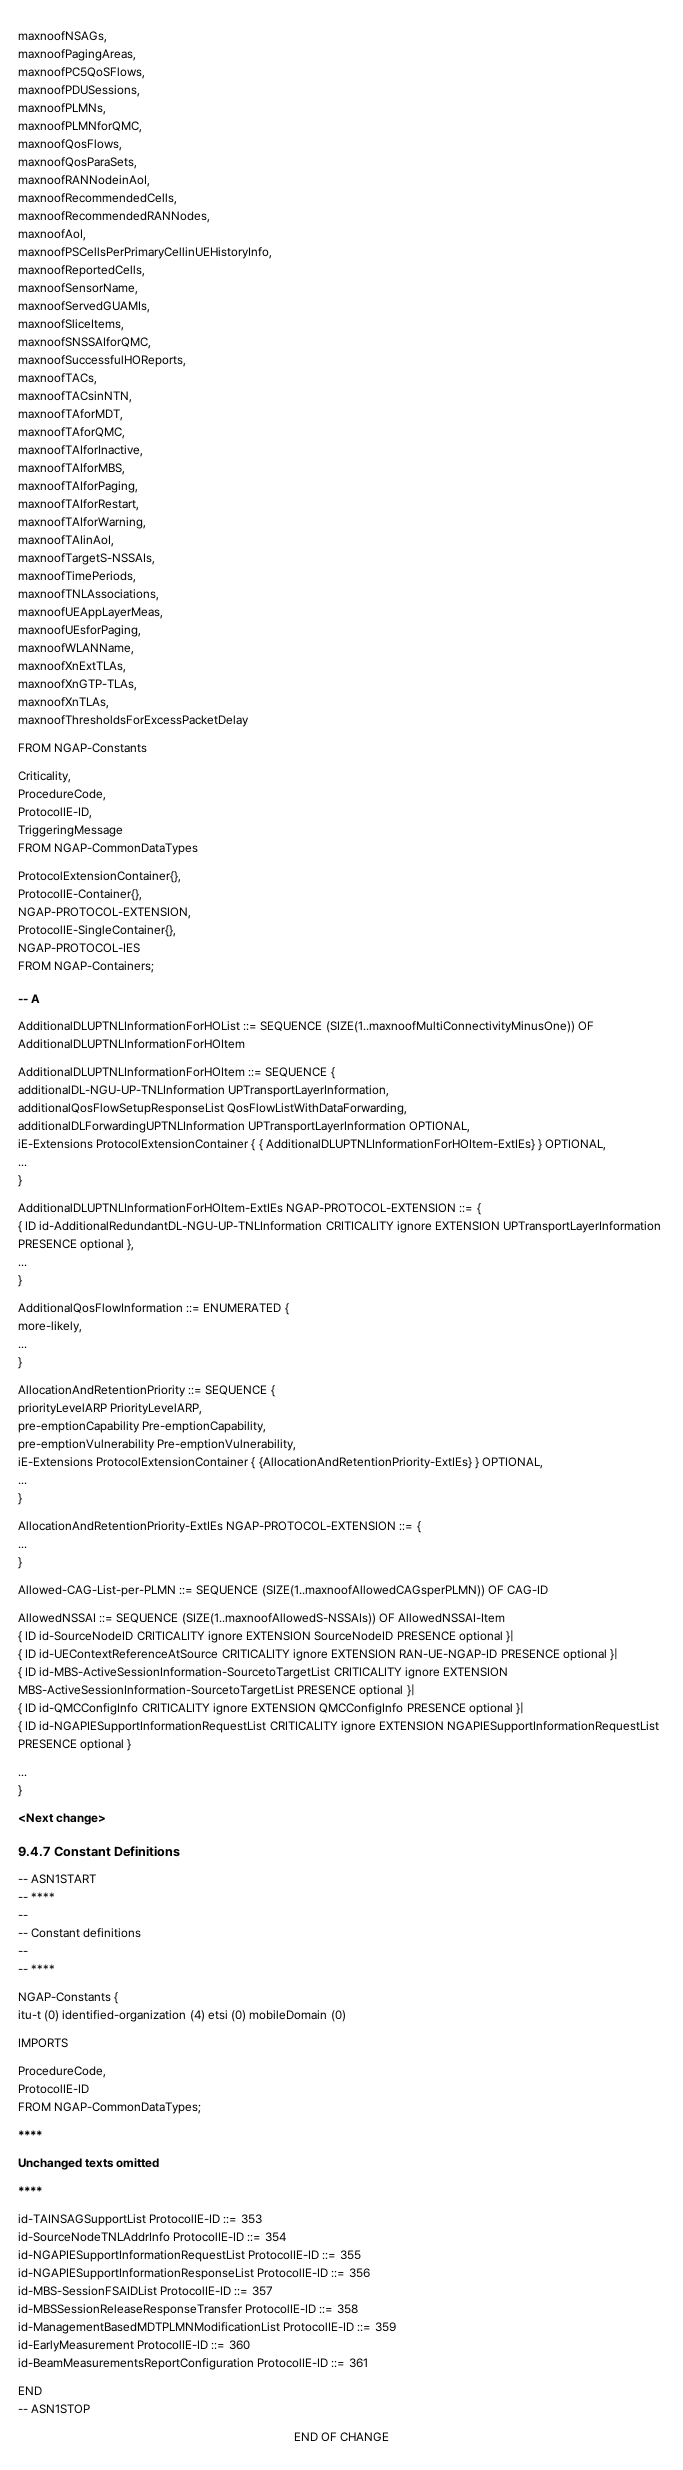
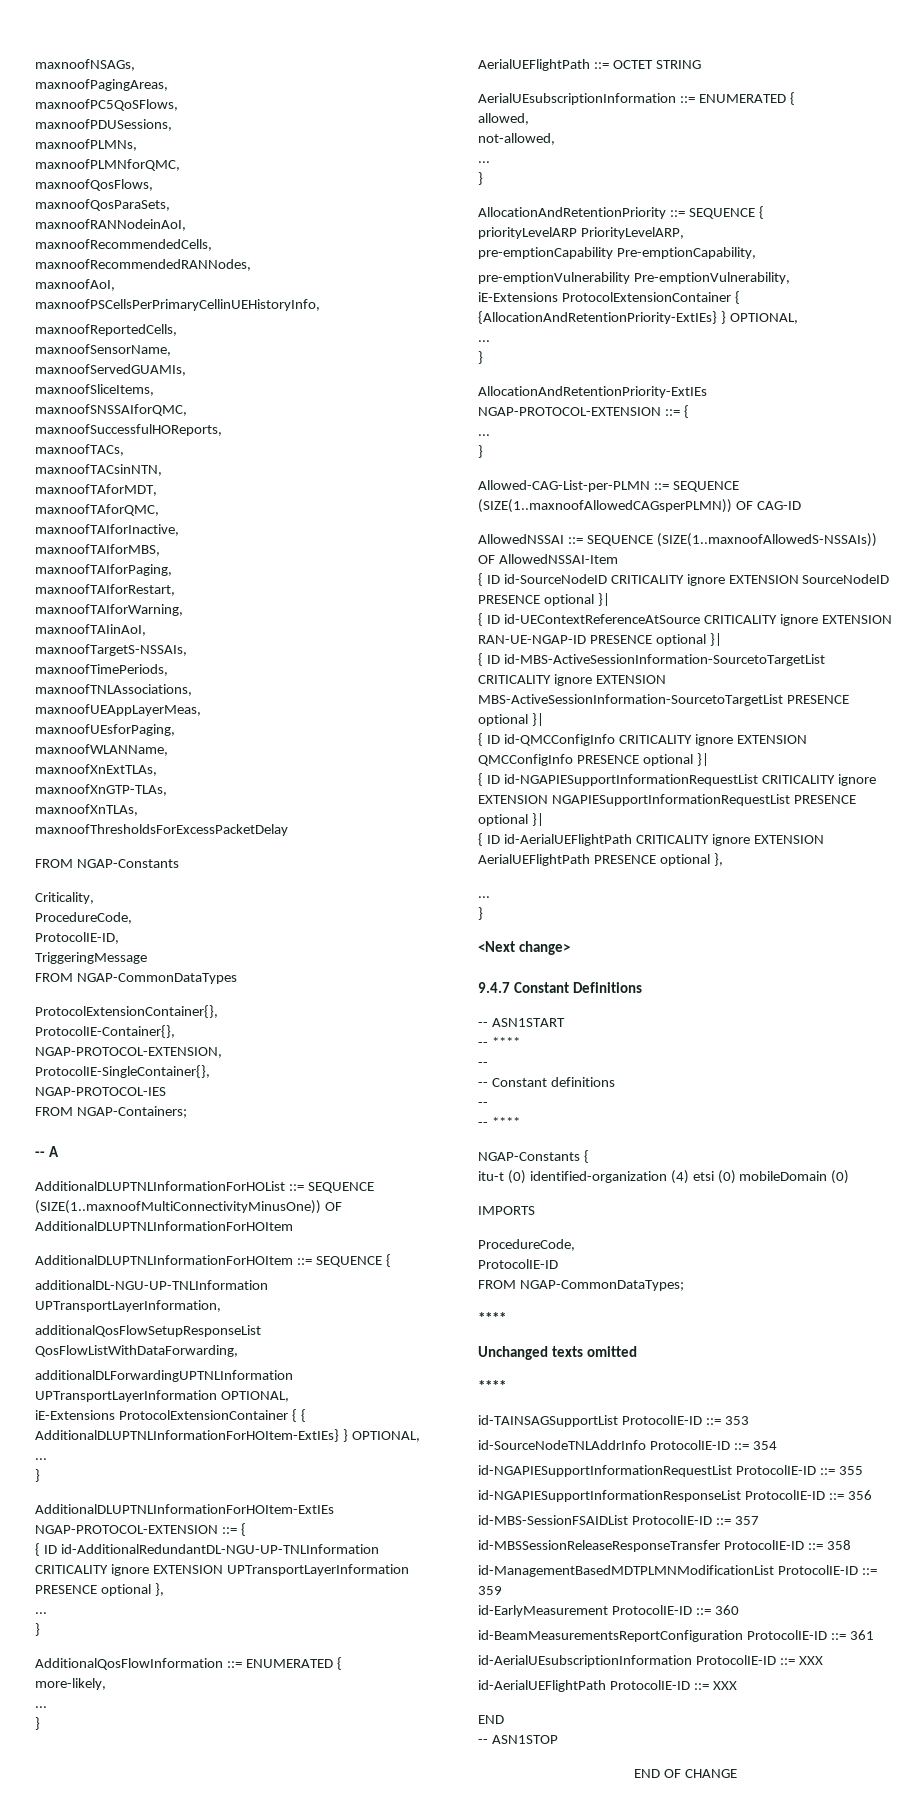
+ AerialUEFlightPath ::= OCTET STRING
+ AerialUEsubscriptionInformation ::= ENUMERATED {
+ allowed,
+ not-allowed,
+ ...
+ }
- { ID id-NGAPIESupportInformationRequestList CRITICALITY ignore EXTENSION NGAPIESupportInformationRequestList PRESENCE optional }
+ { ID id-NGAPIESupportInformationRequestList CRITICALITY ignore EXTENSION NGAPIESupportInformationRequestList PRESENCE optional }|
+ { ID id-AerialUEFlightPath CRITICALITY ignore EXTENSION AerialUEFlightPath PRESENCE optional },
+ id-AerialUEsubscriptionInformation ProtocolIE-ID ::= XXX
+ id-AerialUEFlightPath ProtocolIE-ID ::= XXX

